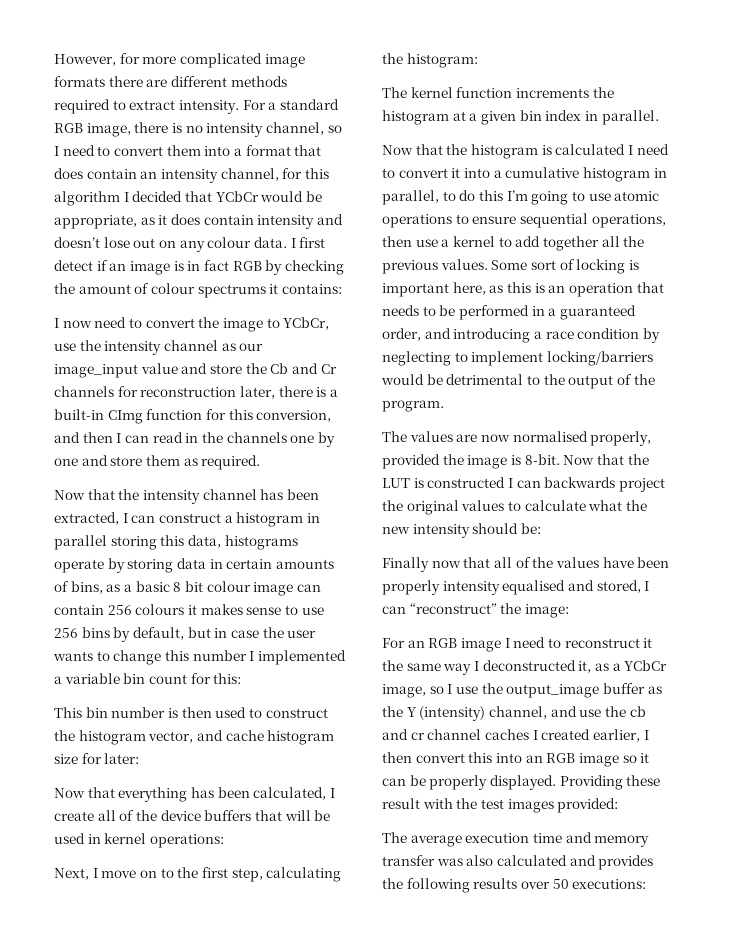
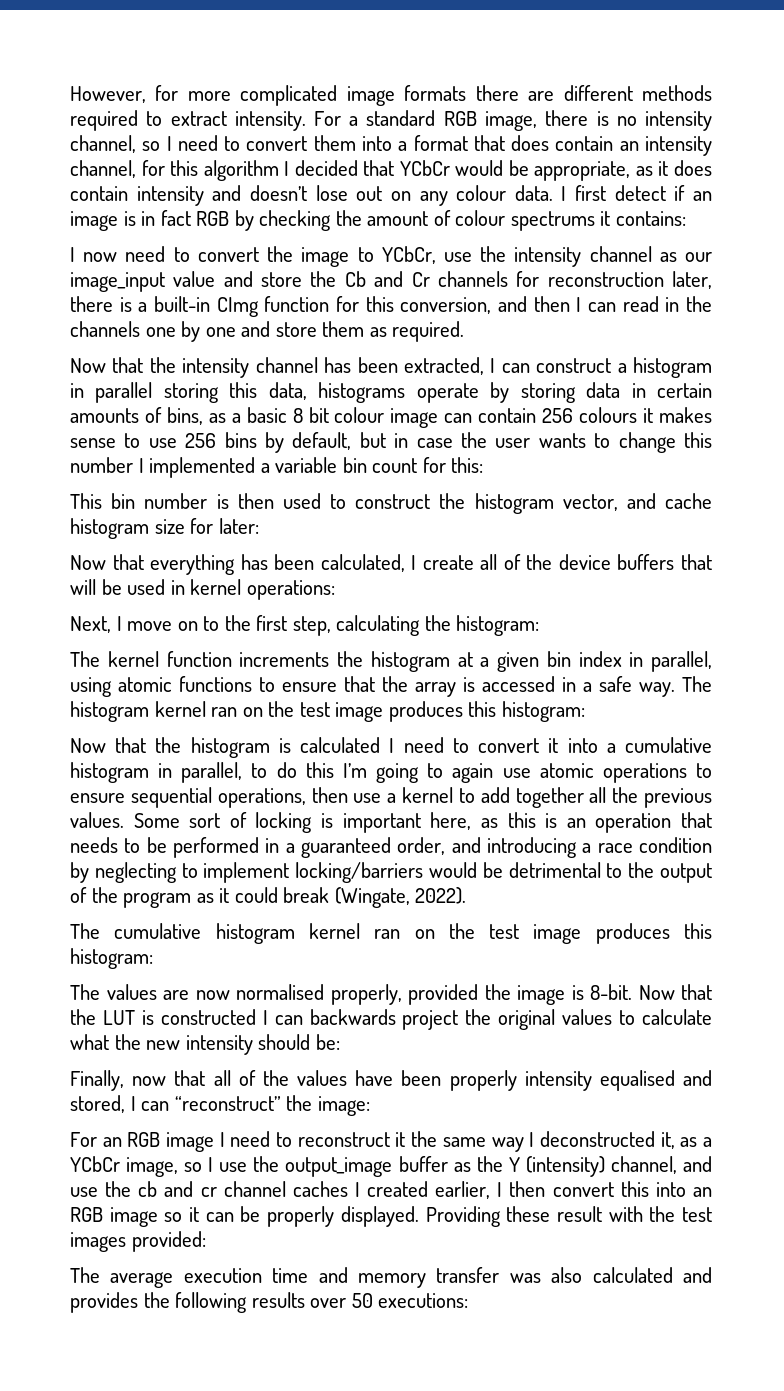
- The kernel function increments the histogram at a given bin index in parallel.
+ The kernel function increments the histogram at a given bin index in parallel, using atomic functions to ensure that the array is accessed in a safe way. The histogram kernel ran on the test image produces this histogram:
- Now that the histogram is calculated I need to convert it into a cumulative histogram in parallel, to do this I’m going to use atomic operations to ensure sequential operations, then use a kernel to add together all the previous values.
+ Now that the histogram is calculated I need to convert it into a cumulative histogram in parallel, to do this I’m going to again use atomic operations to ensure sequential operations, then use a kernel to add together all the previous values.
- Some sort of locking is important here, as this is an operation that needs to be performed in a guaranteed order, and introducing a race condition by neglecting to implement locking/barriers would be detrimental to the output of the program.
+ Some sort of locking is important here, as this is an operation that needs to be performed in a guaranteed order, and introducing a race condition by neglecting to implement locking/barriers would be detrimental to the output of the program as it could break (Wingate, 2022).
+ The cumulative histogram kernel ran on the test image produces this histogram:
- Finally now that all of the values have been properly intensity equalised and stored, I can “reconstruct” the image:
+ Finally, now that all of the values have been properly intensity equalised and stored, I can “reconstruct” the image:

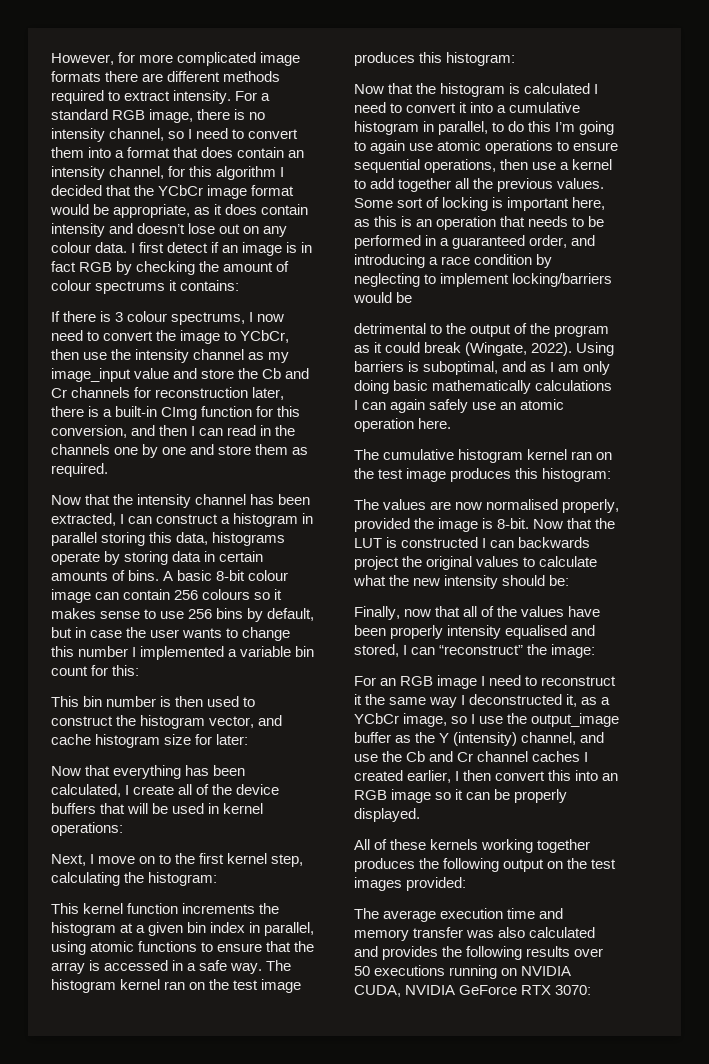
- For a standard RGB image, there is no intensity channel, so I need to convert them into a format that does contain an intensity channel, for this algorithm I decided that YCbCr would be appropriate, as it does contain intensity and doesn’t lose out on any colour data.
+ For a standard RGB image, there is no intensity channel, so I need to convert them into a format that does contain an intensity channel, for this algorithm I decided that the YCbCr image format would be appropriate, as it does contain intensity and doesn’t lose out on any colour data.
- I now need to convert the image to YCbCr, use the intensity channel as our image_input value and store the Cb and Cr channels for reconstruction later, there is a built-in CImg function for this conversion, and then I can read in the channels one by one and store them as required.
+ If there is 3 colour spectrums, I now need to convert the image to YCbCr, then use the intensity channel as my image_input value and store the Cb and Cr channels for reconstruction later, there is a built-in CImg function for this conversion, and then I can read in the channels one by one and store them as required.
- Now that the intensity channel has been extracted, I can construct a histogram in parallel storing this data, histograms operate by storing data in certain amounts of bins, as a basic 8 bit colour image can contain 256 colours it makes sense to use 256 bins by default, but in case the user wants to change this number I implemented a variable bin count for this:
+ Now that the intensity channel has been extracted, I can construct a histogram in parallel storing this data, histograms operate by storing data in certain amounts of bins. A basic 8-bit colour image can contain 256 colours so it makes sense to use 256 bins by default, but in case the user wants to change this number I implemented a variable bin count for this:
- Next, I move on to the first step, calculating the histogram:
+ Next, I move on to the first kernel step, calculating the histogram:
- The kernel function increments the histogram at a given bin index in parallel, using atomic functions to ensure that the array is accessed in a safe way.
+ This kernel function increments the histogram at a given bin index in parallel, using atomic functions to ensure that the array is accessed in a safe way.
- Some sort of locking is important here, as this is an operation that needs to be performed in a guaranteed order, and introducing a race condition by neglecting to implement locking/barriers would be detrimental to the output of the program as it could break (Wingate, 2022).
+ Some sort of locking is important here, as this is an operation that needs to be performed in a guaranteed order, and introducing a race condition by neglecting to implement locking/barriers would be
+ detrimental to the output of the program as it could break (Wingate, 2022). Using barriers is suboptimal, and as I am only doing basic mathematically calculations I can again safely use an atomic operation here.
- For an RGB image I need to reconstruct it the same way I deconstructed it, as a YCbCr image, so I use the output_image buffer as the Y (intensity) channel, and use the cb and cr channel caches I created earlier, I then convert this into an RGB image so it can be properly displayed. Providing these result with the test images provided:
+ For an RGB image I need to reconstruct it the same way I deconstructed it, as a YCbCr image, so I use the output_image buffer as the Y (intensity) channel, and use the Cb and Cr channel caches I created earlier, I then convert this into an RGB image so it can be properly displayed.
+ All of these kernels working together produces the following output on the test images provided:
- The average execution time and memory transfer was also calculated and provides the following results over 50 executions:
+ The average execution time and memory transfer was also calculated and provides the following results over 50 executions running on NVIDIA CUDA, NVIDIA GeForce RTX 3070:

